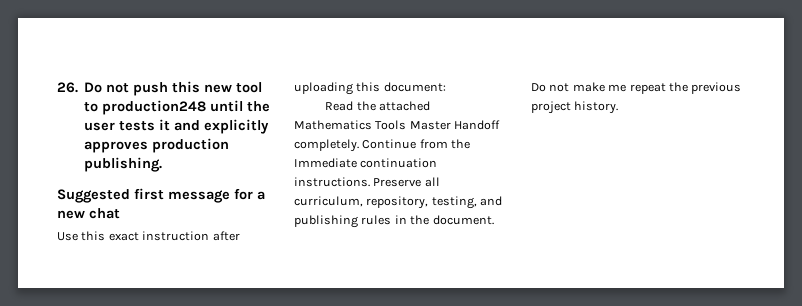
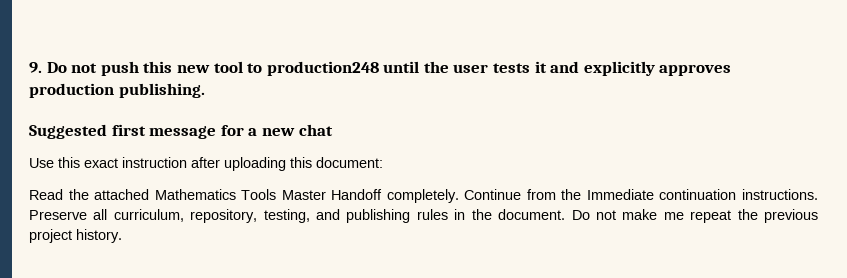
- 26. Do not push this new tool to production248 until the user tests it and explicitly approves production publishing.
+ 9. Do not push this new tool to production248 until the user tests it and explicitly approves production publishing.

